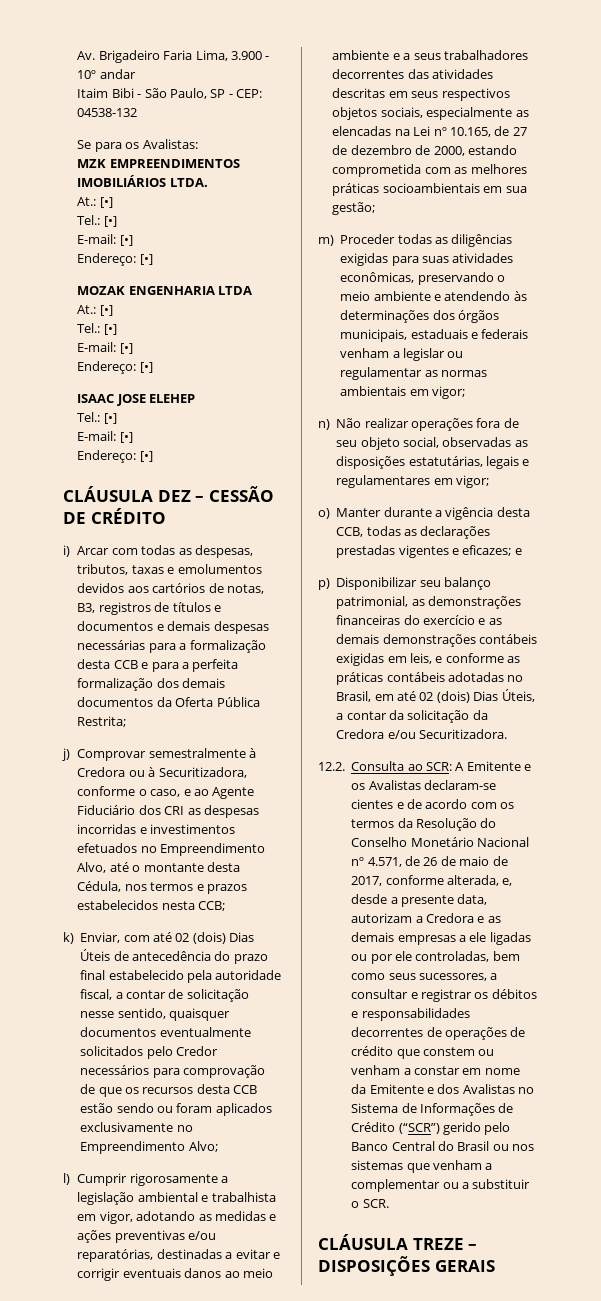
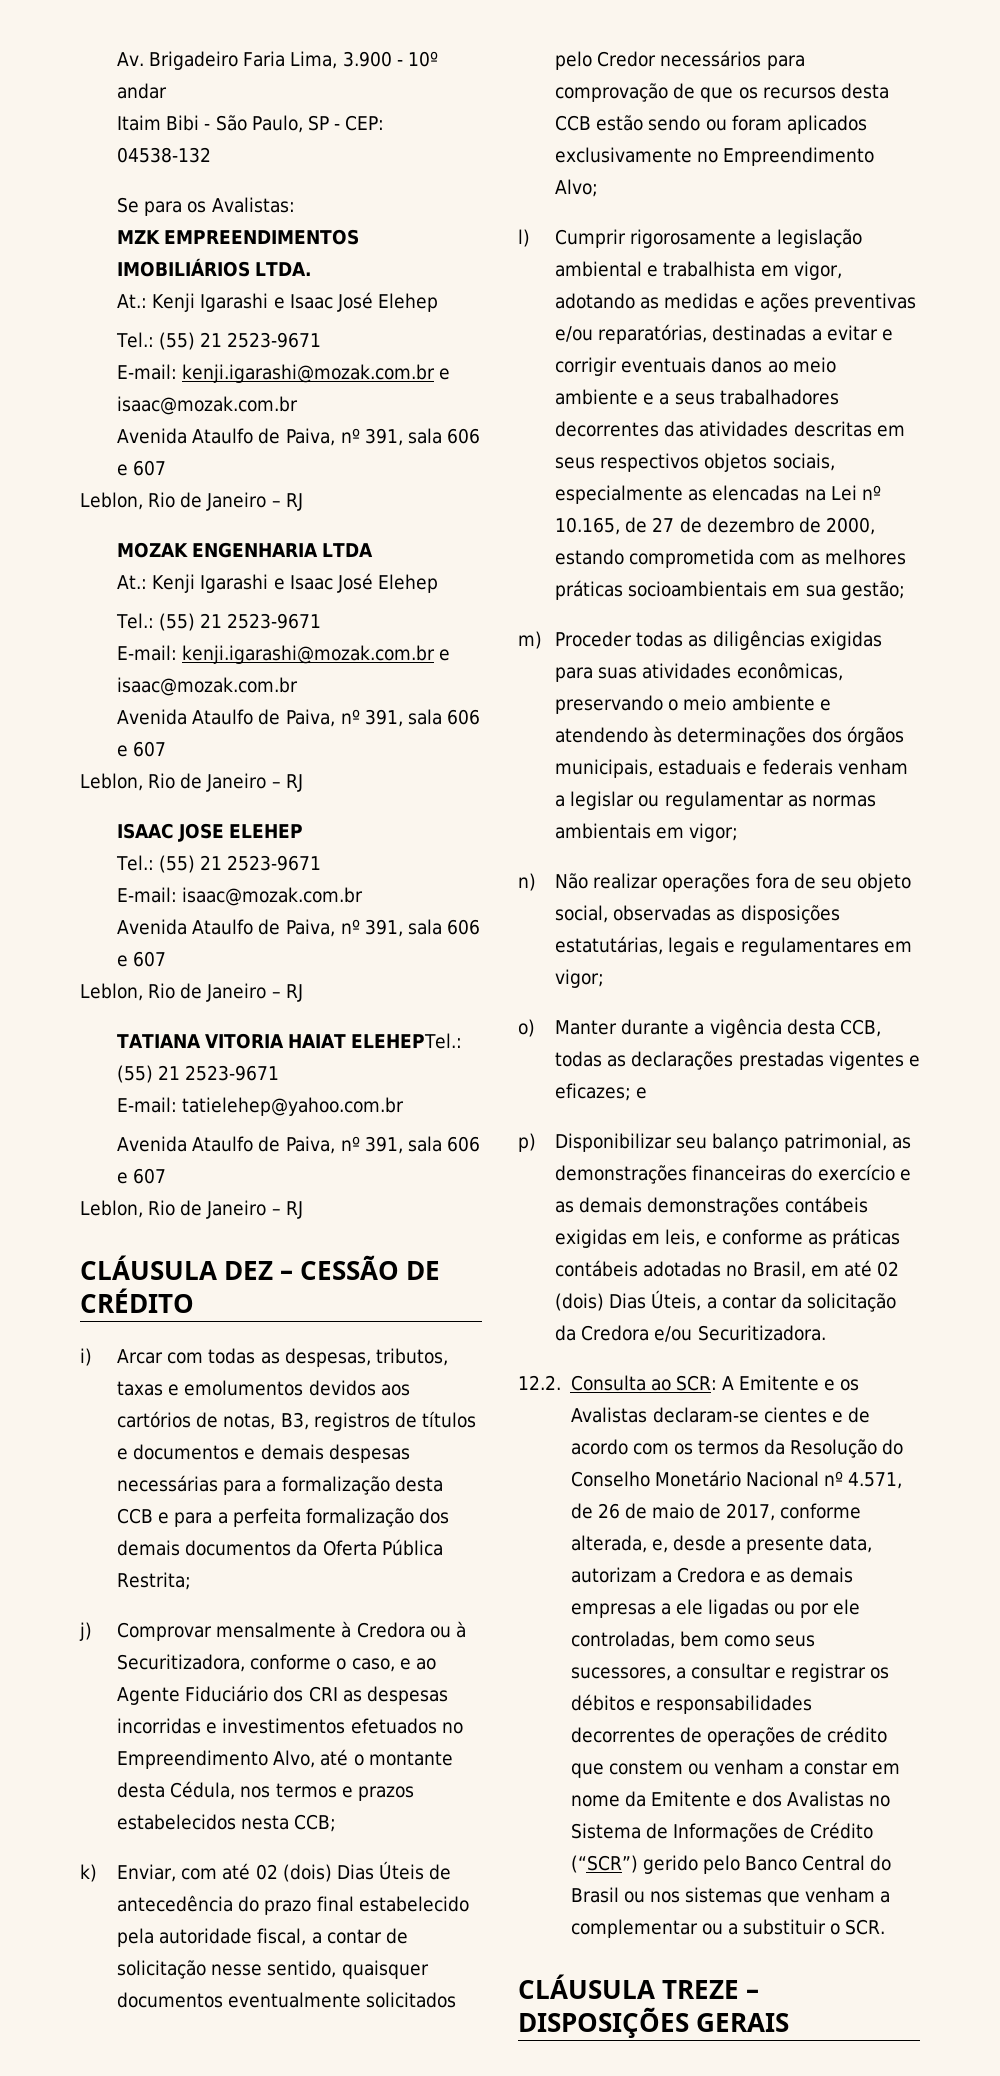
  MZK EMPREENDIMENTOS IMOBILIÁRIOS LTDA.
- At.: [•]
- Tel.: [•]
- E-mail: [•]
- Endereço: [•]
+ At.: Kenji Igarashi e Isaac José Elehep
+ Tel.: (55) 21 2523-9671
+ E-mail: kenji.igarashi@mozak.com.br e isaac@mozak.com.br
+ Avenida Ataulfo de Paiva, nº 391, sala 606 e 607
+ Leblon, Rio de Janeiro – RJ
  MOZAK ENGENHARIA LTDA
- At.: [•]
- Tel.: [•]
- E-mail: [•]
- Endereço: [•]
+ At.: Kenji Igarashi e Isaac José Elehep
+ Tel.: (55) 21 2523-9671
+ E-mail: kenji.igarashi@mozak.com.br e isaac@mozak.com.br
+ Avenida Ataulfo de Paiva, nº 391, sala 606 e 607
+ Leblon, Rio de Janeiro – RJ
  ISAAC JOSE ELEHEP
- Tel.: [•]
- E-mail: [•]
- Endereço: [•]
+ Tel.: (55) 21 2523-9671
+ E-mail: isaac@mozak.com.br
+ Avenida Ataulfo de Paiva, nº 391, sala 606 e 607
+ Leblon, Rio de Janeiro – RJ
+ TATIANA VITORIA HAIAT ELEHEPTel.: (55) 21 2523-9671
+ E-mail: tatielehep@yahoo.com.br
+ Avenida Ataulfo de Paiva, nº 391, sala 606 e 607
+ Leblon, Rio de Janeiro – RJ
- j) Comprovar semestralmente à Credora ou à Securitizadora, conforme o caso, e ao Agente Fiduciário dos CRI as despesas incorridas e investimentos efetuados no Empreendimento Alvo, até o montante desta Cédula, nos termos e prazos estabelecidos nesta CCB;
+ j) Comprovar mensalmente à Credora ou à Securitizadora, conforme o caso, e ao Agente Fiduciário dos CRI as despesas incorridas e investimentos efetuados no Empreendimento Alvo, até o montante desta Cédula, nos termos e prazos estabelecidos nesta CCB;

